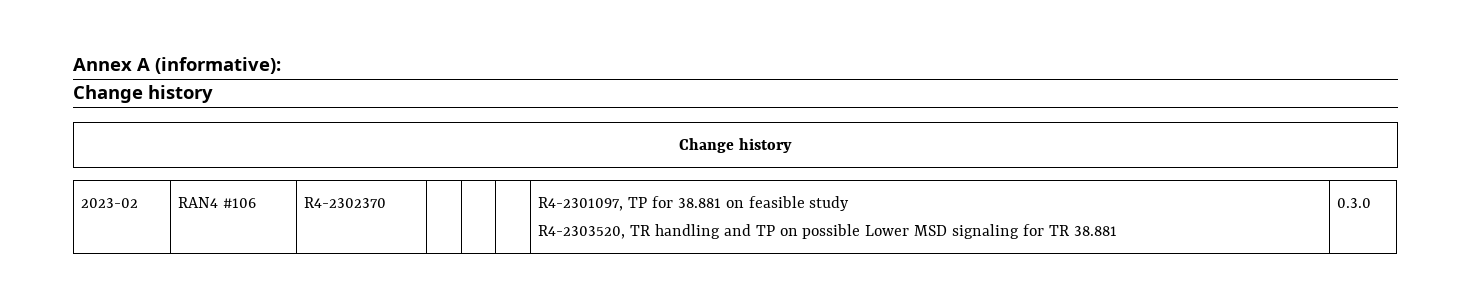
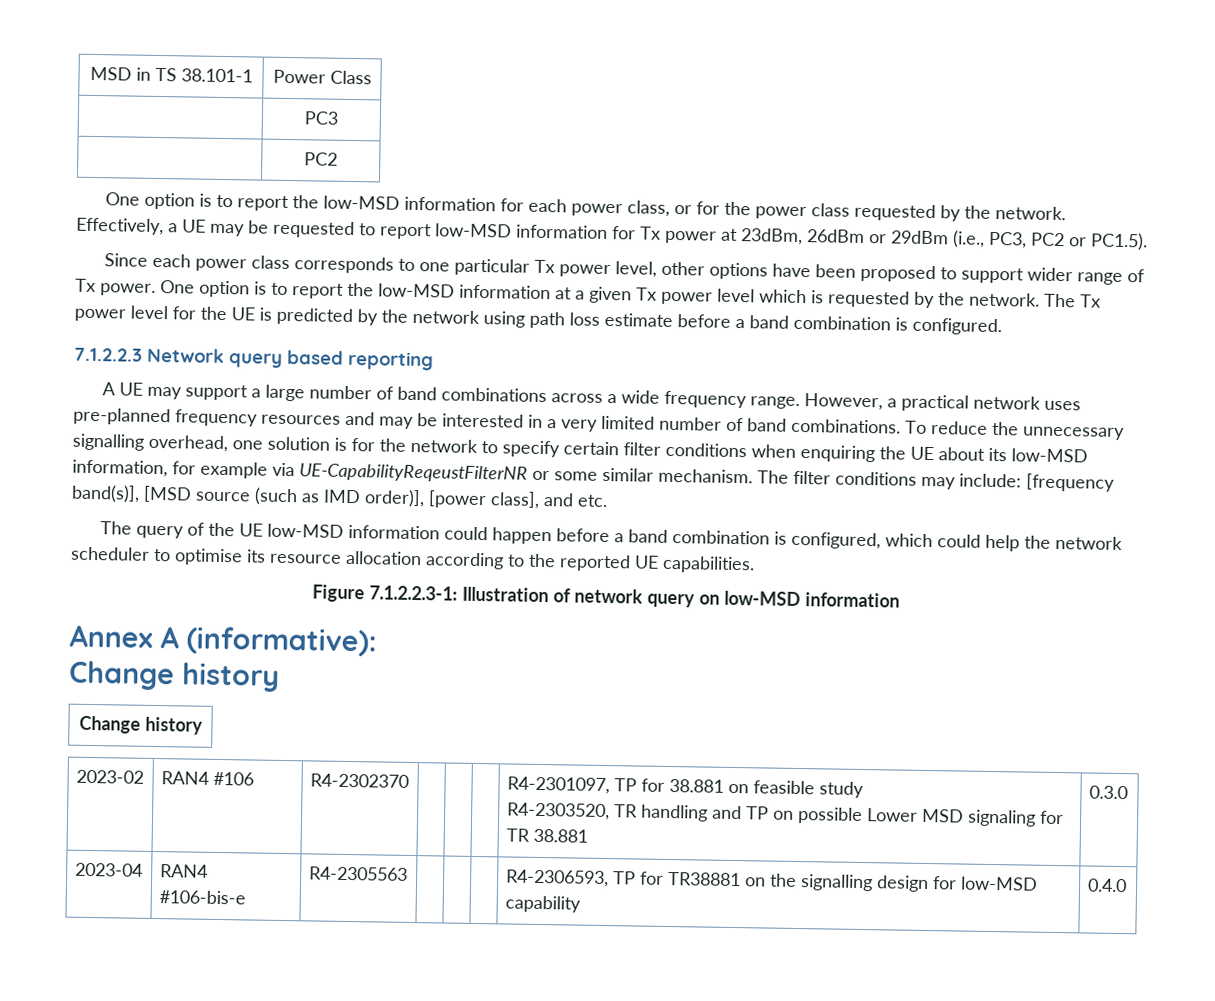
+ MSD in TS 38.101-1 | Power Class
+ | PC3
+ | PC2
+ One option is to report the low-MSD information for each power class, or for the power class requested by the network. Effectively, a UE may be requested to report low-MSD information for Tx power at 23dBm, 26dBm or 29dBm (i.e., PC3, PC2 or PC1.5).
+ Since each power class corresponds to one particular Tx power level, other options have been proposed to support wider range of Tx power. One option is to report the low-MSD information at a given Tx power level which is requested by the network. The Tx power level for the UE is predicted by the network using path loss estimate before a band combination is configured.
+ 7.1.2.2.3 Network query based reporting
+ A UE may support a large number of band combinations across a wide frequency range. However, a practical network uses pre-planned frequency resources and may be interested in a very limited number of band combinations. To reduce the unnecessary signalling overhead, one solution is for the network to specify certain filter conditions when enquiring the UE about its low-MSD information, for example via UE-CapabilityReqeustFilterNR or some similar mechanism. The filter conditions may include: [frequency band(s)], [MSD source (such as IMD order)], [power class], and etc.
+ The query of the UE low-MSD information could happen before a band combination is configured, which could help the network scheduler to optimise its resource allocation according to the reported UE capabilities.
+ Figure 7.1.2.2.3-1: Illustration of network query on low-MSD information
+ 2023-04 | RAN4 #106-bis-e | R4-2305563 | | | | R4-2306593, TP for TR38881 on the signalling design for low-MSD capability | 0.4.0

